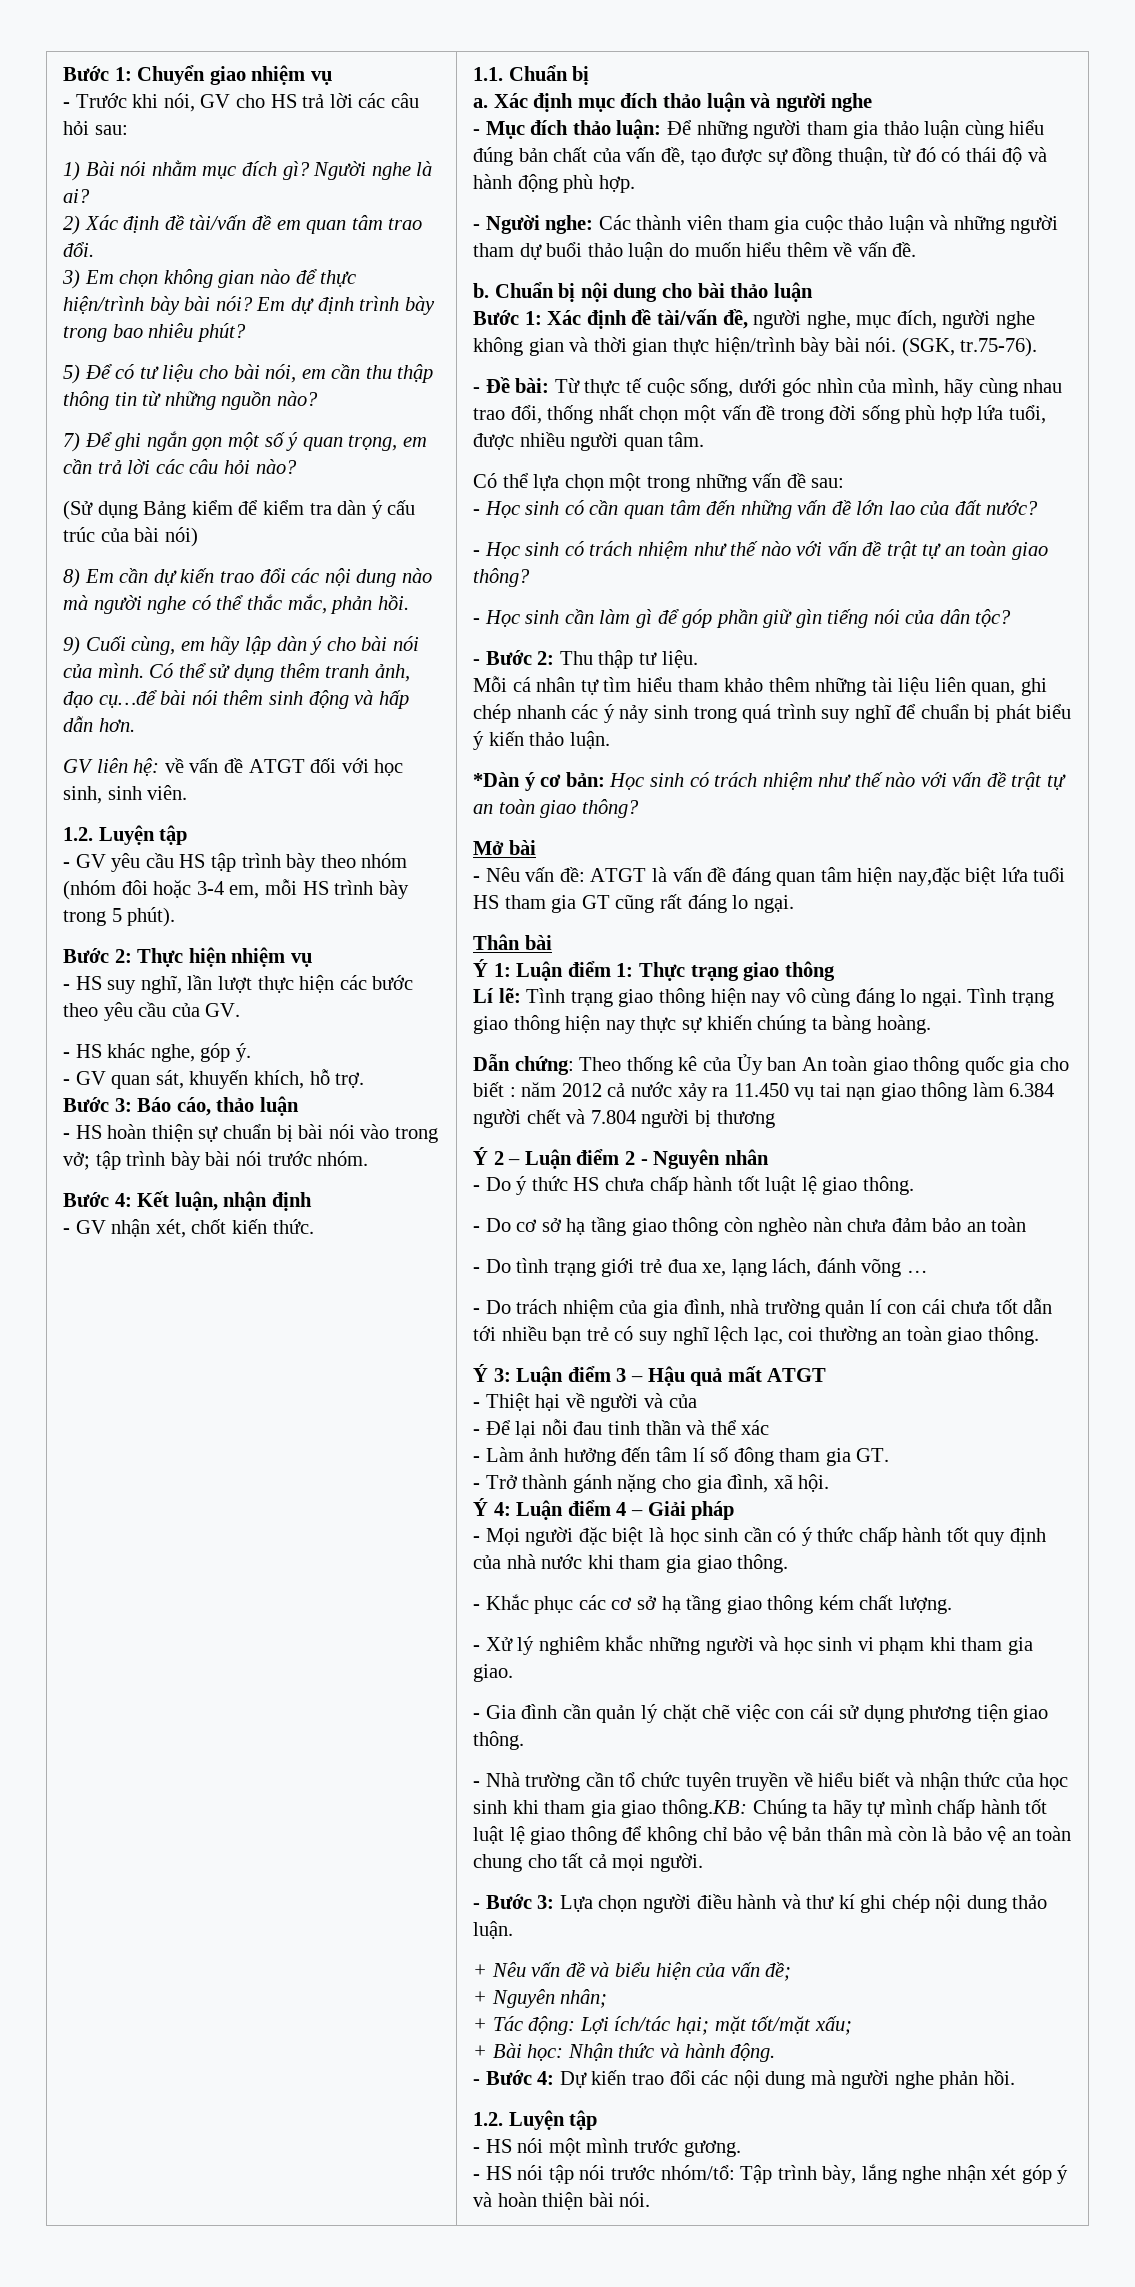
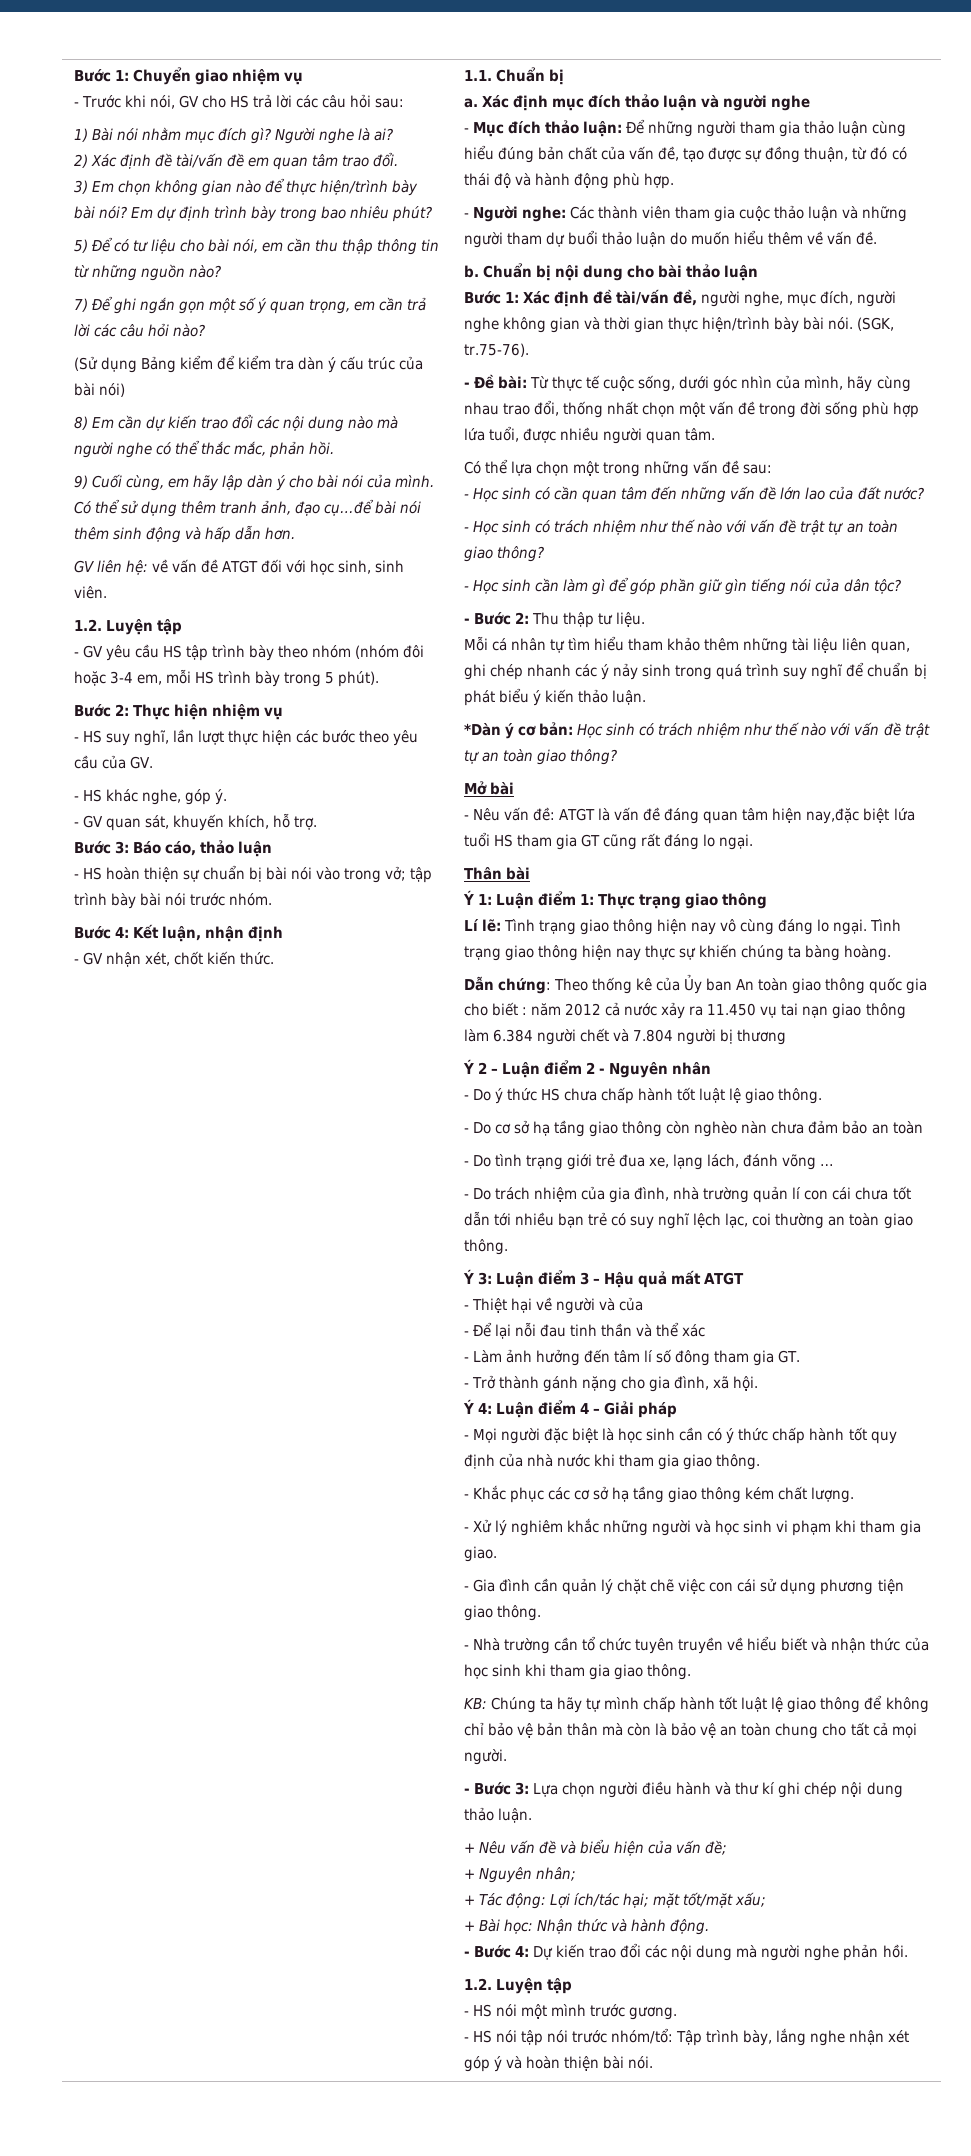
- - Nhà trường cần tổ chức tuyên truyền về hiểu biết và nhận thức của học sinh khi tham gia giao thông.KB: Chúng ta hãy tự mình chấp hành tốt luật lệ giao thông để không chỉ bảo vệ bản thân mà còn là bảo vệ an toàn chung cho tất cả mọi người.
+ - Nhà trường cần tổ chức tuyên truyền về hiểu biết và nhận thức của học sinh khi tham gia giao thông.
+ KB: Chúng ta hãy tự mình chấp hành tốt luật lệ giao thông để không chỉ bảo vệ bản thân mà còn là bảo vệ an toàn chung cho tất cả mọi người.

